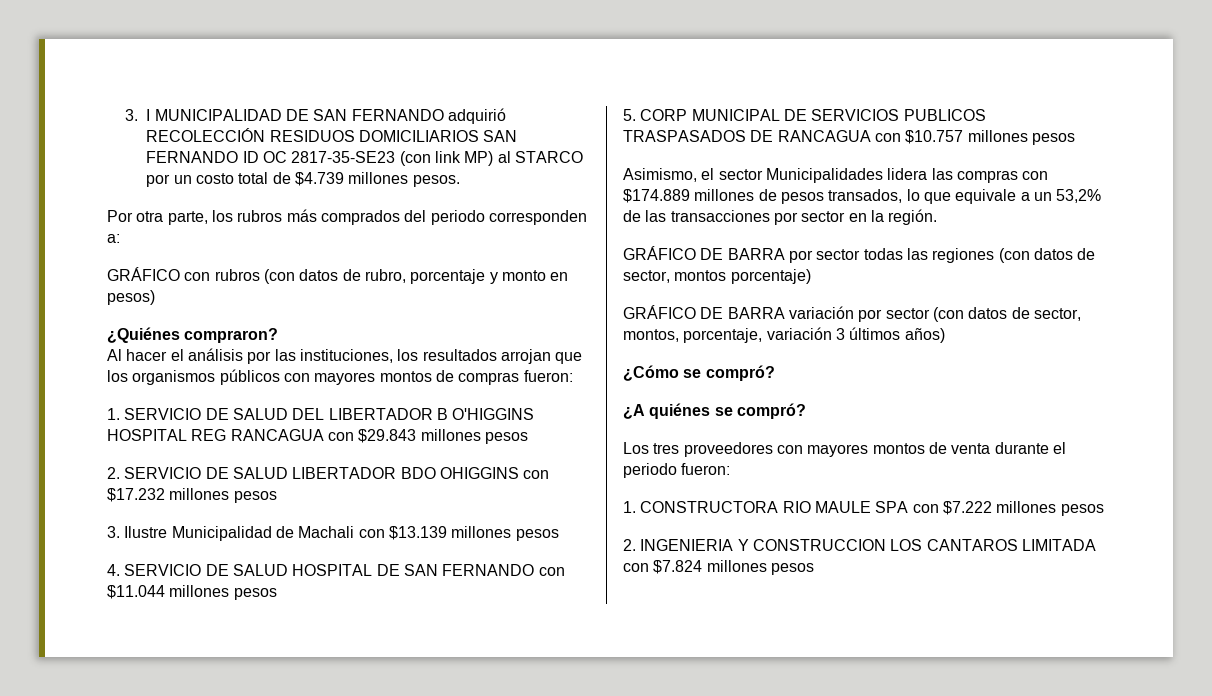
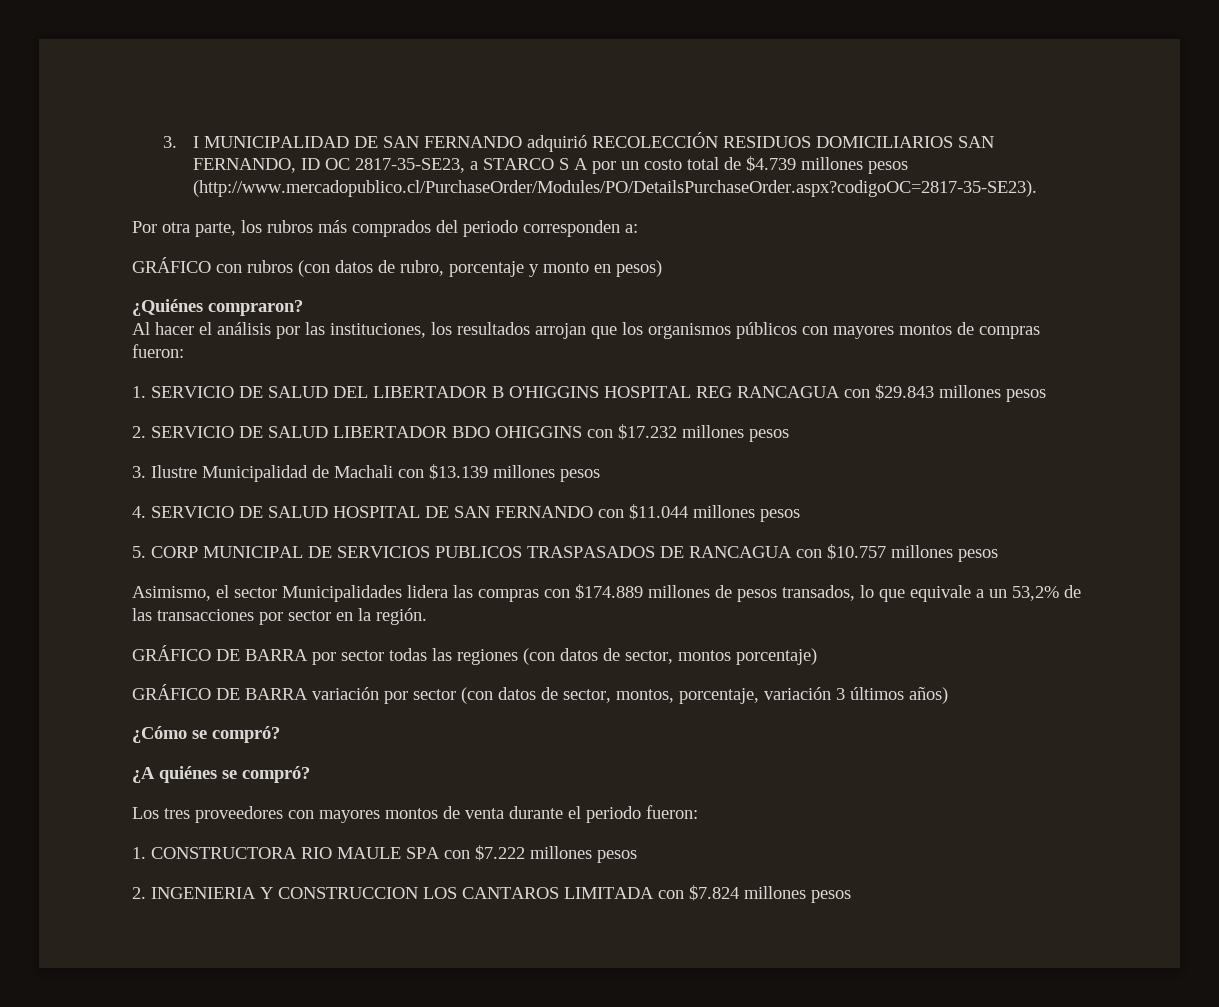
- 3. I MUNICIPALIDAD DE SAN FERNANDO adquirió RECOLECCIÓN RESIDUOS DOMICILIARIOS SAN FERNANDO ID OC 2817-35-SE23 (con link MP) al STARCO por un costo total de $4.739 millones pesos.
+ 3. I MUNICIPALIDAD DE SAN FERNANDO adquirió RECOLECCIÓN RESIDUOS DOMICILIARIOS SAN FERNANDO, ID OC 2817-35-SE23, a STARCO S A por un costo total de $4.739 millones pesos (http://www.mercadopublico.cl/PurchaseOrder/Modules/PO/DetailsPurchaseOrder.aspx?codigoOC=2817-35-SE23).

